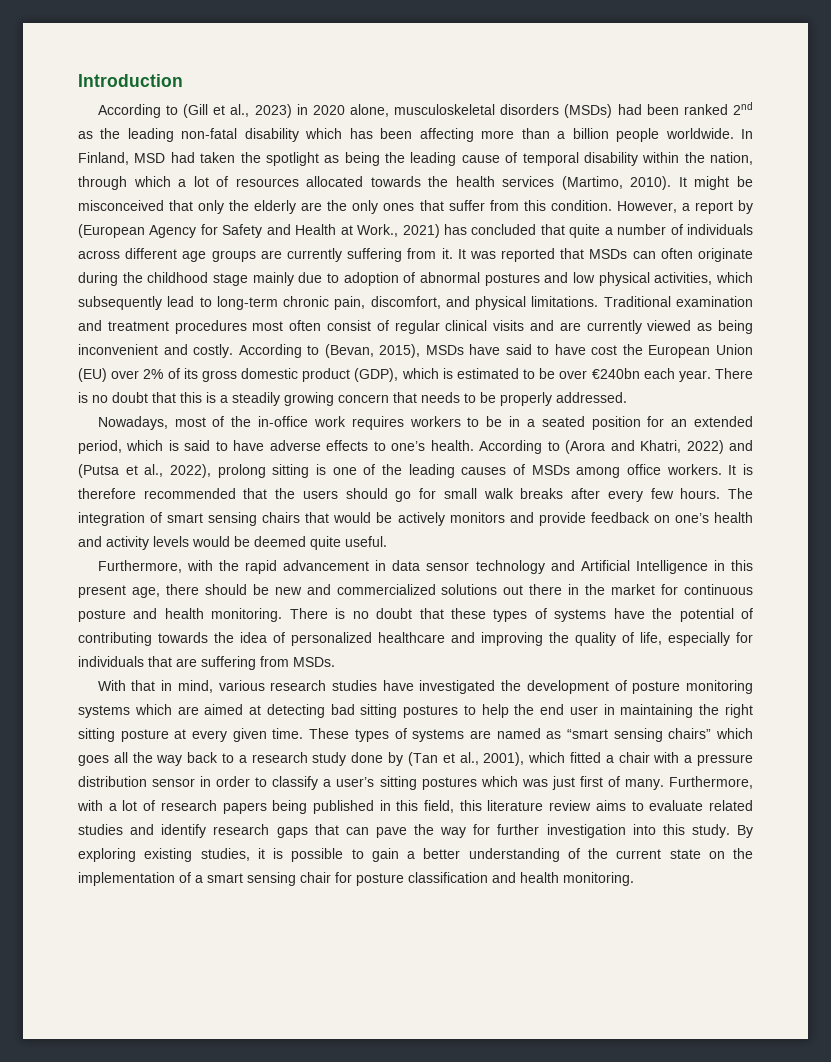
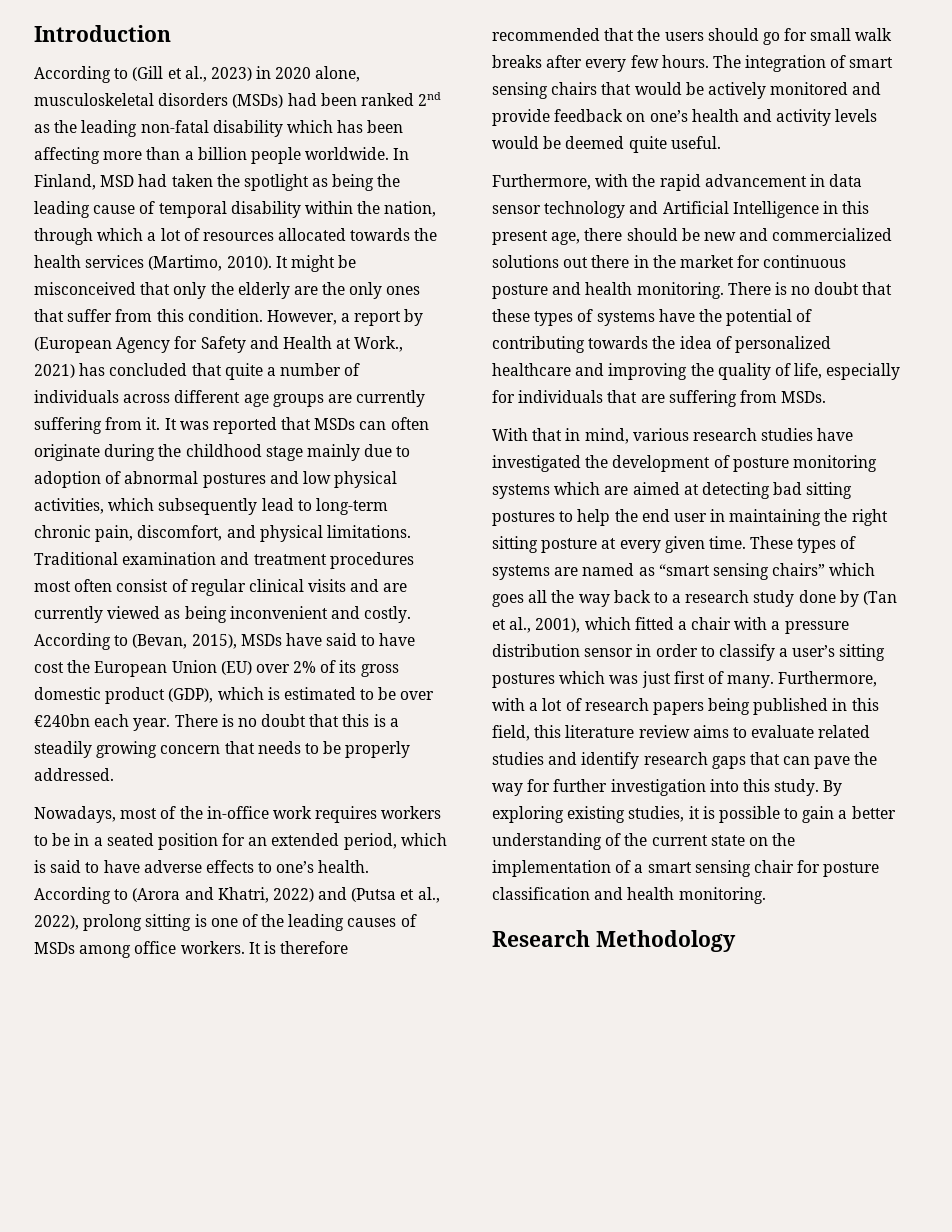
- The integration of smart sensing chairs that would be actively monitors and provide feedback on one’s health and activity levels would be deemed quite useful.
+ The integration of smart sensing chairs that would be actively monitored and provide feedback on one’s health and activity levels would be deemed quite useful.
+ Research Methodology

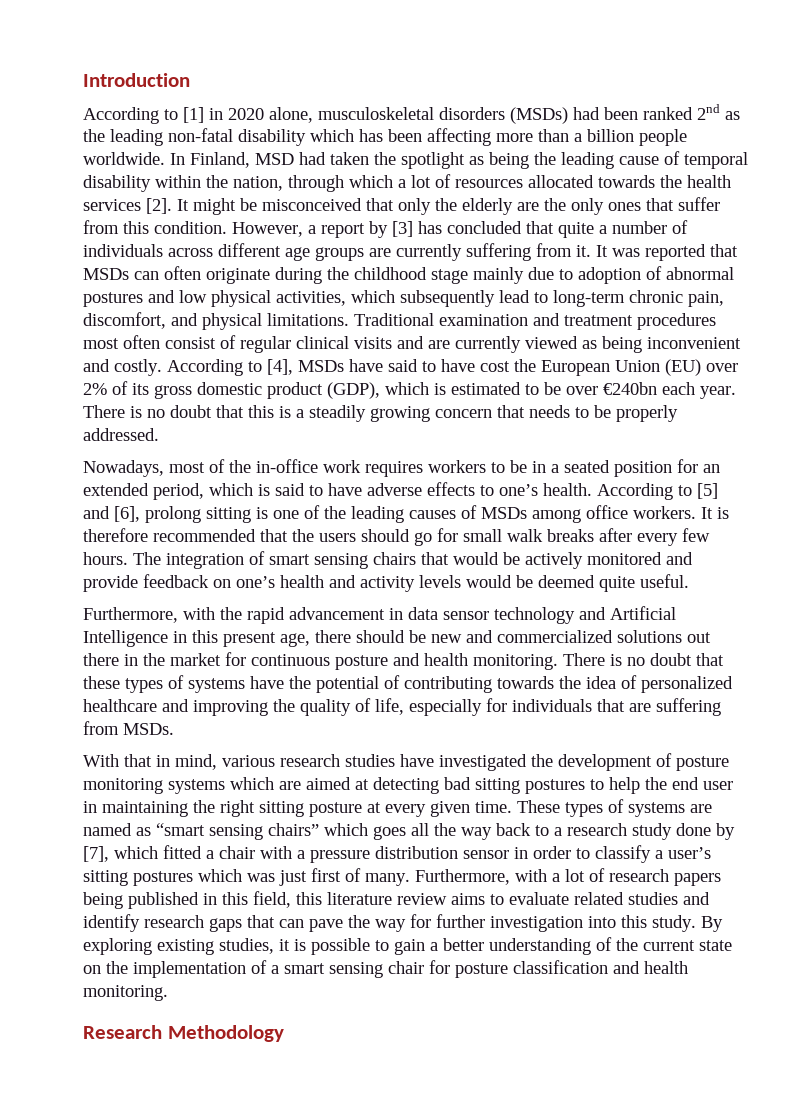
- According to (Gill et al., 2023) in 2020 alone, musculoskeletal disorders (MSDs) had been ranked 2nd as the leading non-fatal disability which has been affecting more than a billion people worldwide.
+ According to [1] in 2020 alone, musculoskeletal disorders (MSDs) had been ranked 2nd as the leading non-fatal disability which has been affecting more than a billion people worldwide.
- In Finland, MSD had taken the spotlight as being the leading cause of temporal disability within the nation, through which a lot of resources allocated towards the health services (Martimo, 2010).
+ In Finland, MSD had taken the spotlight as being the leading cause of temporal disability within the nation, through which a lot of resources allocated towards the health services [2].
- However, a report by (European Agency for Safety and Health at Work., 2021) has concluded that quite a number of individuals across different age groups are currently suffering from it.
+ However, a report by [3] has concluded that quite a number of individuals across different age groups are currently suffering from it.
- According to (Bevan, 2015), MSDs have said to have cost the European Union (EU) over 2% of its gross domestic product (GDP), which is estimated to be over €240bn each year.
+ According to [4], MSDs have said to have cost the European Union (EU) over 2% of its gross domestic product (GDP), which is estimated to be over €240bn each year.
- According to (Arora and Khatri, 2022) and (Putsa et al., 2022), prolong sitting is one of the leading causes of MSDs among office workers.
+ According to [5] and [6], prolong sitting is one of the leading causes of MSDs among office workers.
- These types of systems are named as “smart sensing chairs” which goes all the way back to a research study done by (Tan et al., 2001), which fitted a chair with a pressure distribution sensor in order to classify a user’s sitting postures which was just first of many.
+ These types of systems are named as “smart sensing chairs” which goes all the way back to a research study done by [7], which fitted a chair with a pressure distribution sensor in order to classify a user’s sitting postures which was just first of many.

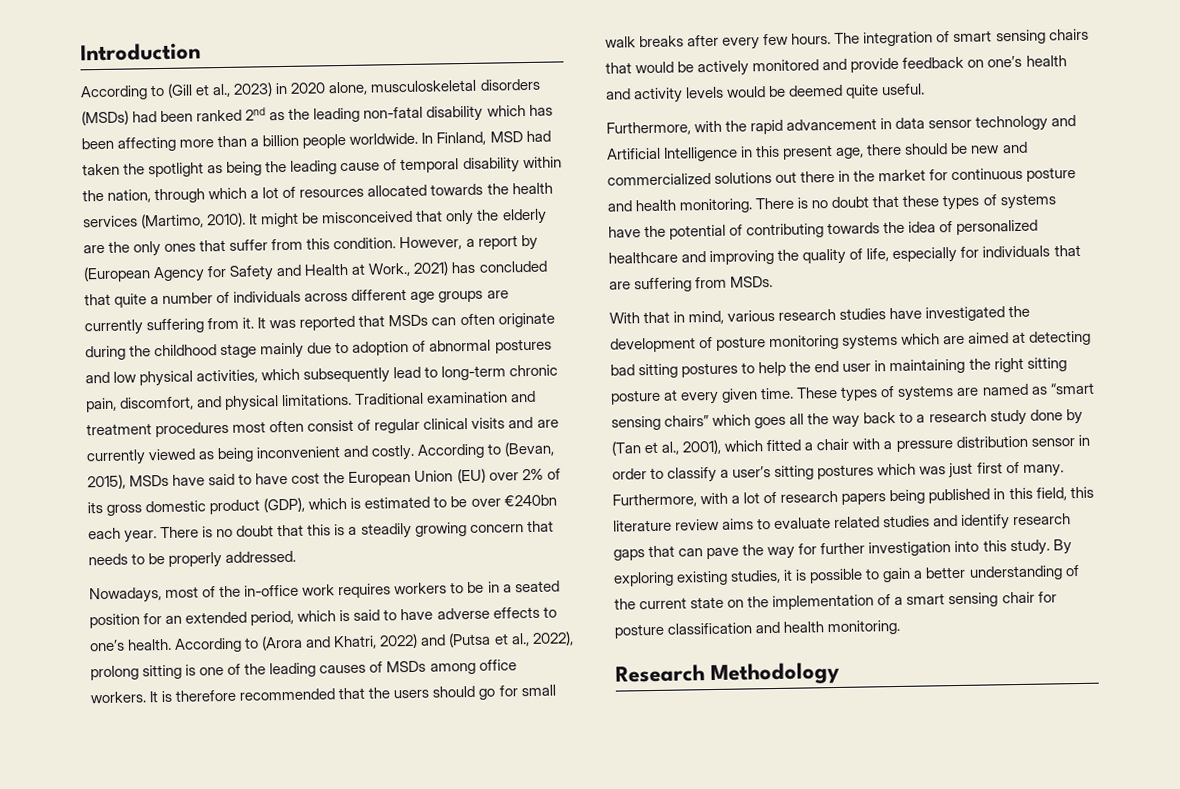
- According to [1] in 2020 alone, musculoskeletal disorders (MSDs) had been ranked 2nd as the leading non-fatal disability which has been affecting more than a billion people worldwide.
+ According to (Gill et al., 2023) in 2020 alone, musculoskeletal disorders (MSDs) had been ranked 2nd as the leading non-fatal disability which has been affecting more than a billion people worldwide.
- In Finland, MSD had taken the spotlight as being the leading cause of temporal disability within the nation, through which a lot of resources allocated towards the health services [2].
+ In Finland, MSD had taken the spotlight as being the leading cause of temporal disability within the nation, through which a lot of resources allocated towards the health services (Martimo, 2010).
- However, a report by [3] has concluded that quite a number of individuals across different age groups are currently suffering from it.
+ However, a report by (European Agency for Safety and Health at Work., 2021) has concluded that quite a number of individuals across different age groups are currently suffering from it.
- According to [4], MSDs have said to have cost the European Union (EU) over 2% of its gross domestic product (GDP), which is estimated to be over €240bn each year.
+ According to (Bevan, 2015), MSDs have said to have cost the European Union (EU) over 2% of its gross domestic product (GDP), which is estimated to be over €240bn each year.
- According to [5] and [6], prolong sitting is one of the leading causes of MSDs among office workers.
+ According to (Arora and Khatri, 2022) and (Putsa et al., 2022), prolong sitting is one of the leading causes of MSDs among office workers.
- These types of systems are named as “smart sensing chairs” which goes all the way back to a research study done by [7], which fitted a chair with a pressure distribution sensor in order to classify a user’s sitting postures which was just first of many.
+ These types of systems are named as “smart sensing chairs” which goes all the way back to a research study done by (Tan et al., 2001), which fitted a chair with a pressure distribution sensor in order to classify a user’s sitting postures which was just first of many.

